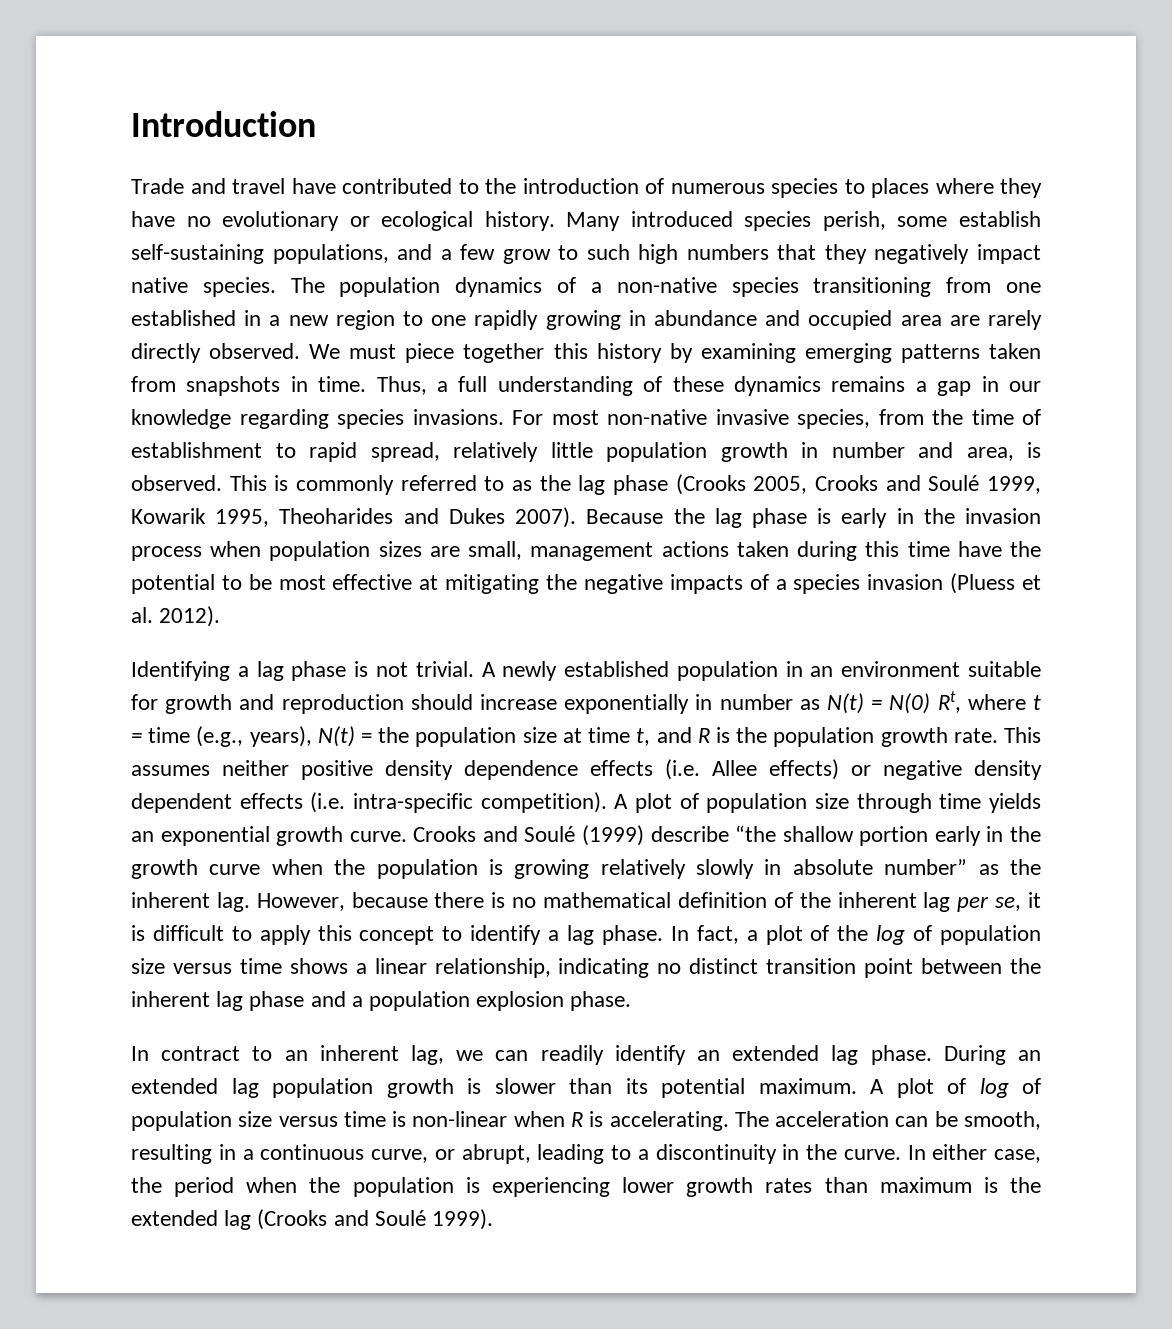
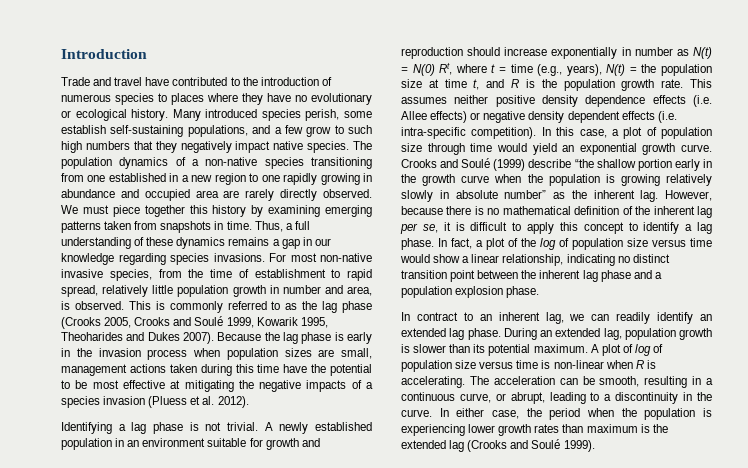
- A plot of population size through time yields an exponential growth curve.
+ In this case, a plot of population size through time would yield an exponential growth curve.
- In fact, a plot of the log of population size versus time shows a linear relationship, indicating no distinct transition point between the inherent lag phase and a population explosion phase.
+ In fact, a plot of the log of population size versus time would show a linear relationship, indicating no distinct transition point between the inherent lag phase and a population explosion phase.
- During an extended lag population growth is slower than its potential maximum.
+ During an extended lag, population growth is slower than its potential maximum.

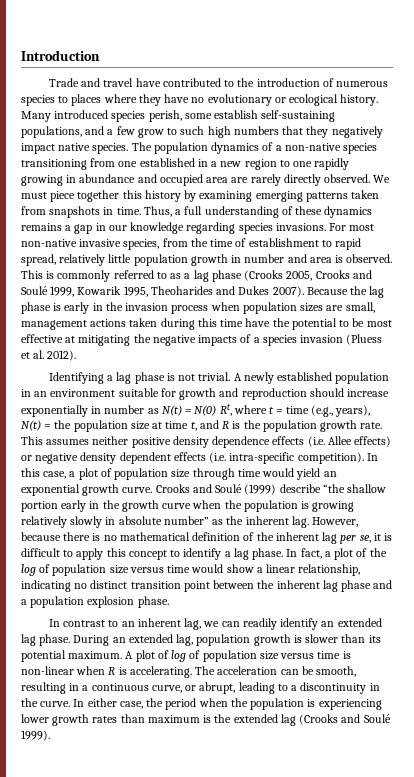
- For most non-native invasive species, from the time of establishment to rapid spread, relatively little population growth in number and area, is observed.
+ For most non-native invasive species, from the time of establishment to rapid spread, relatively little population growth in number and area is observed.
- This is commonly referred to as the lag phase (Crooks 2005, Crooks and Soulé 1999, Kowarik 1995, Theoharides and Dukes 2007).
+ This is commonly referred to as a lag phase (Crooks 2005, Crooks and Soulé 1999, Kowarik 1995, Theoharides and Dukes 2007).
- In contract to an inherent lag, we can readily identify an extended lag phase.
+ In contrast to an inherent lag, we can readily identify an extended lag phase.

